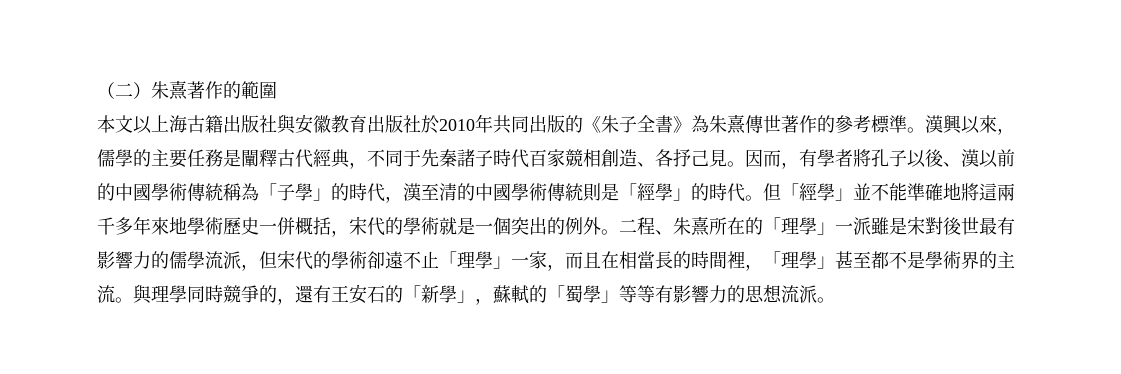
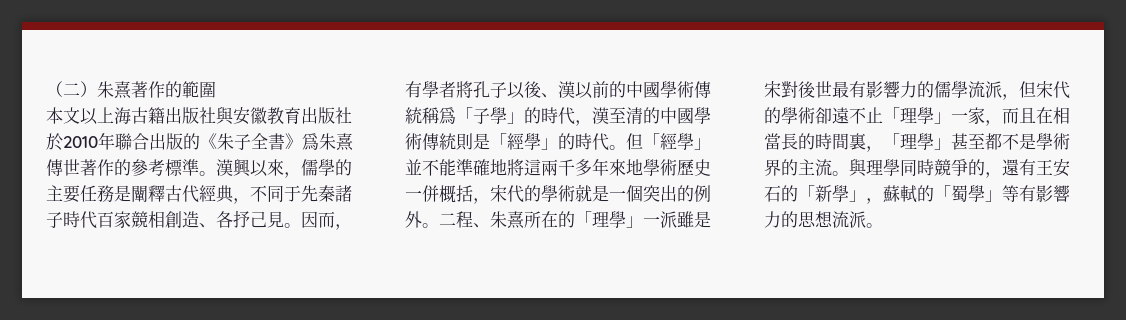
- 本文以上海古籍出版社與安徽教育出版社於2010年共同出版的《朱子全書》為朱熹傳世著作的參考標準。
+ 本文以上海古籍出版社與安徽教育出版社於2010年聯合出版的《朱子全書》爲朱熹傳世著作的參考標準。
- 因而，有學者將孔子以後、漢以前的中國學術傳統稱為「子學」的時代，漢至清的中國學術傳統則是「經學」的時代。
+ 因而，有學者將孔子以後、漢以前的中國學術傳統稱爲「子學」的時代，漢至清的中國學術傳統則是「經學」的時代。
- 二程、朱熹所在的「理學」一派雖是宋對後世最有影響力的儒學流派，但宋代的學術卻遠不止「理學」一家，而且在相當長的時間裡，「理學」甚至都不是學術界的主流。
+ 二程、朱熹所在的「理學」一派雖是宋對後世最有影響力的儒學流派，但宋代的學術卻遠不止「理學」一家，而且在相當長的時間裏，「理學」甚至都不是學術界的主流。
- 與理學同時競爭的，還有王安石的「新學」，蘇軾的「蜀學」等等有影響力的思想流派。
+ 與理學同時競爭的，還有王安石的「新學」，蘇軾的「蜀學」等有影響力的思想流派。

